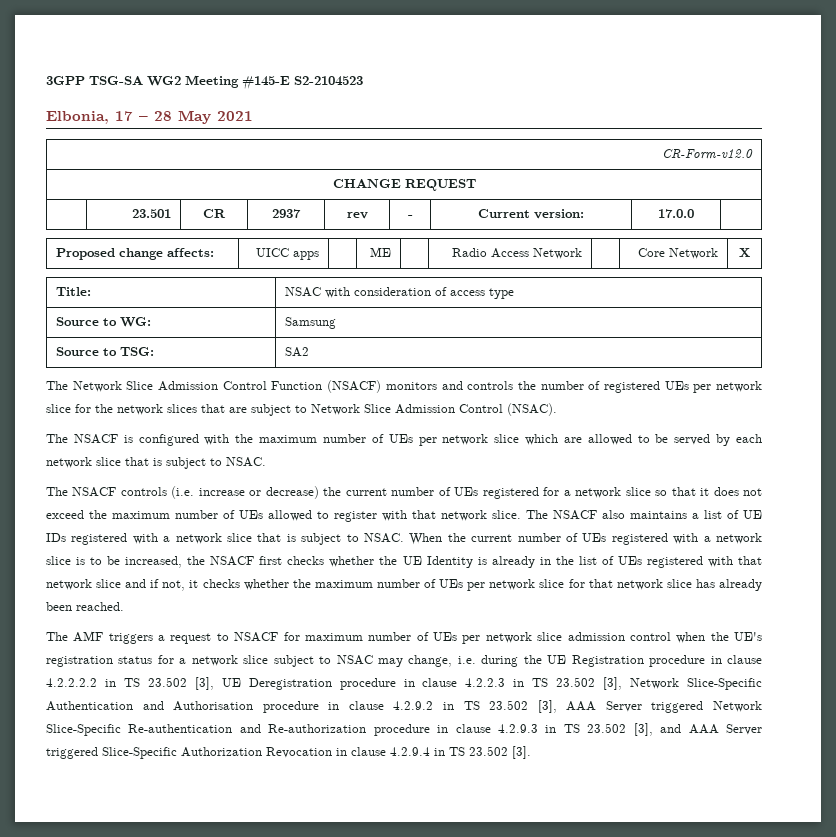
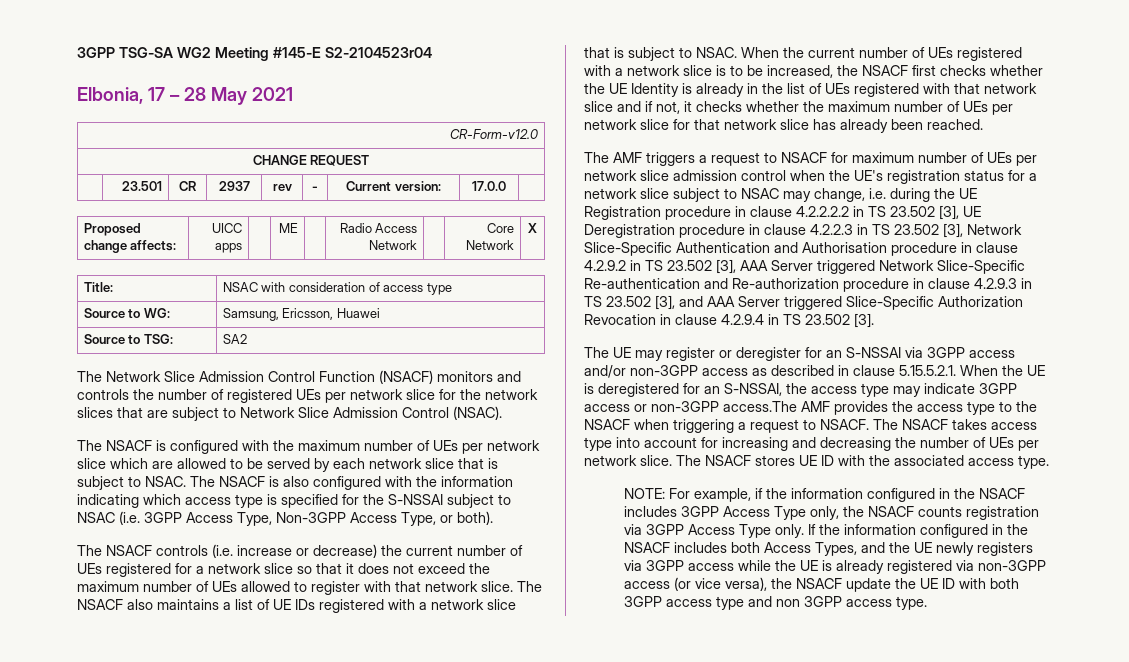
- 3GPP TSG-SA WG2 Meeting #145-E S2-2104523
+ 3GPP TSG-SA WG2 Meeting #145-E S2-2104523r04
- Source to WG: | Samsung
+ Source to WG: | Samsung, Ericsson, Huawei
+ The NSACF is also configured with the information indicating which access type is specified for the S-NSSAI subject to NSAC (i.e. 3GPP Access Type, Non-3GPP Access Type, or both).
+ The UE may register or deregister for an S-NSSAI via 3GPP access and/or non-3GPP access as described in clause 5.15.5.2.1. When the UE is deregistered for an S-NSSAI, the access type may indicate 3GPP access or non-3GPP access.The AMF provides the access type to the NSACF when triggering a request to NSACF. The NSACF takes access type into account for increasing and decreasing the number of UEs per network slice. The NSACF stores UE ID with the associated access type.
+ NOTE: For example, if the information configured in the NSACF includes 3GPP Access Type only, the NSACF counts registration via 3GPP Access Type only. If the information configured in the NSACF includes both Access Types, and the UE newly registers via 3GPP access while the UE is already registered via non-3GPP access (or vice versa), the NSACF update the UE ID with both 3GPP access type and non 3GPP access type.

